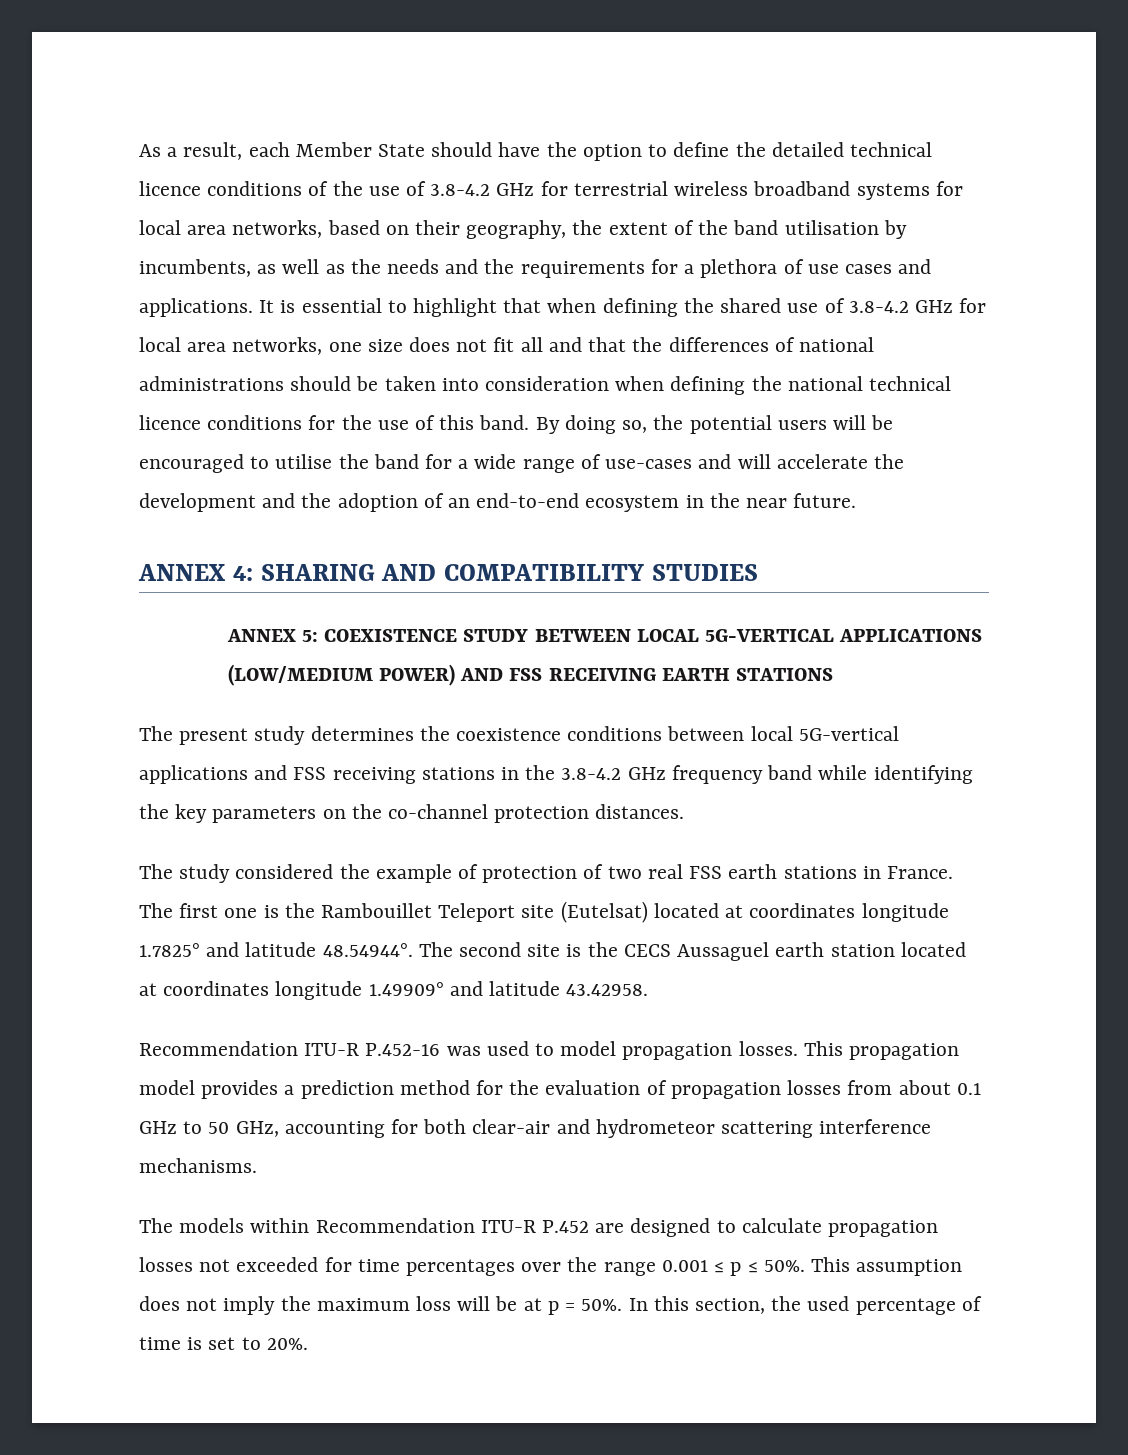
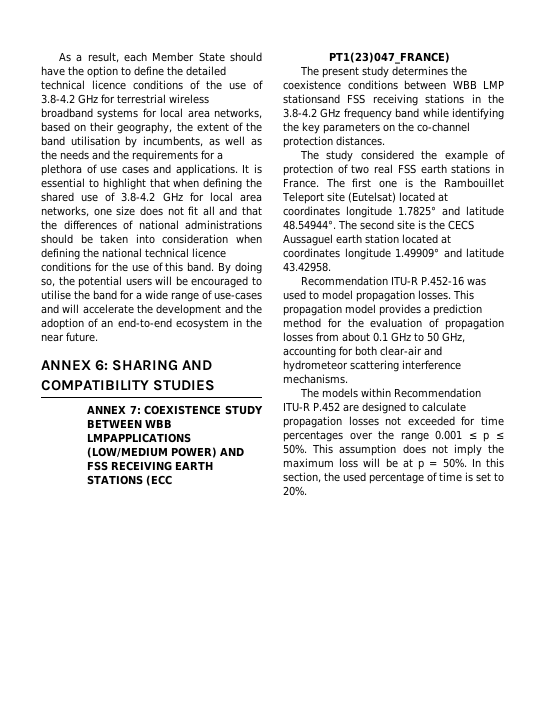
- ANNEX 4: SHARING AND COMPATIBILITY STUDIES
+ ANNEX 6: SHARING AND COMPATIBILITY STUDIES
- ANNEX 5: COEXISTENCE STUDY BETWEEN LOCAL 5G-VERTICAL APPLICATIONS (LOW/MEDIUM POWER) AND FSS RECEIVING EARTH STATIONS
+ ANNEX 7: COEXISTENCE STUDY BETWEEN WBB LMPAPPLICATIONS (LOW/MEDIUM POWER) AND FSS RECEIVING EARTH STATIONS (ECC PT1(23)047_FRANCE)
- The present study determines the coexistence conditions between local 5G-vertical applications and FSS receiving stations in the 3.8-4.2 GHz frequency band while identifying the key parameters on the co-channel protection distances.
+ The present study determines the coexistence conditions between WBB LMP stationsand FSS receiving stations in the 3.8-4.2 GHz frequency band while identifying the key parameters on the co-channel protection distances.

